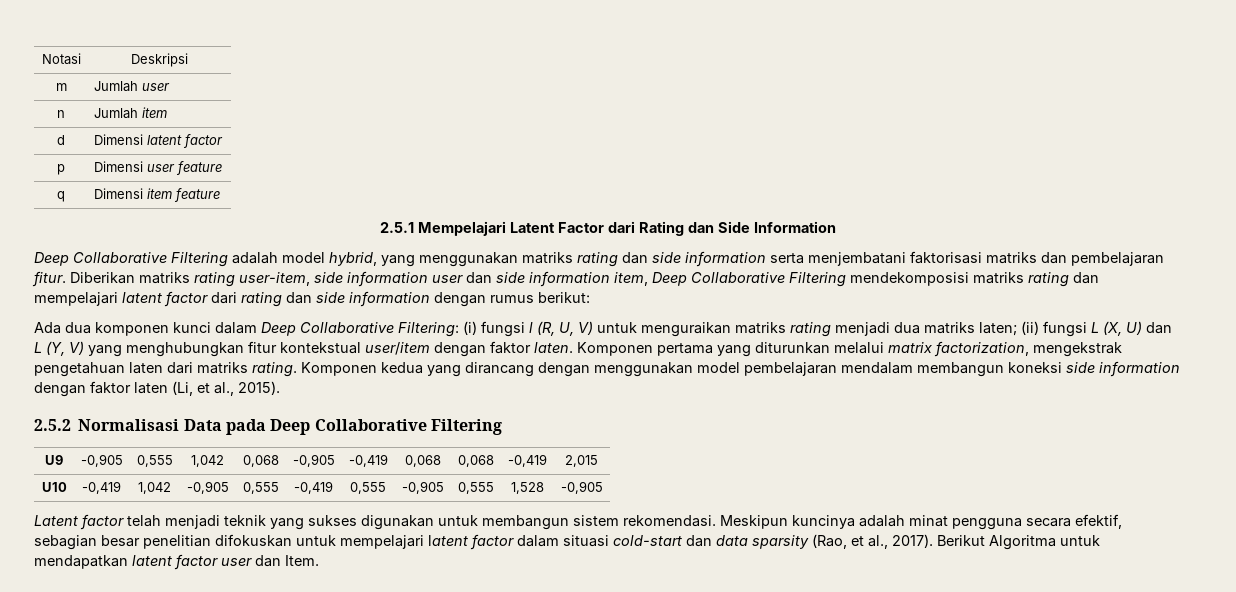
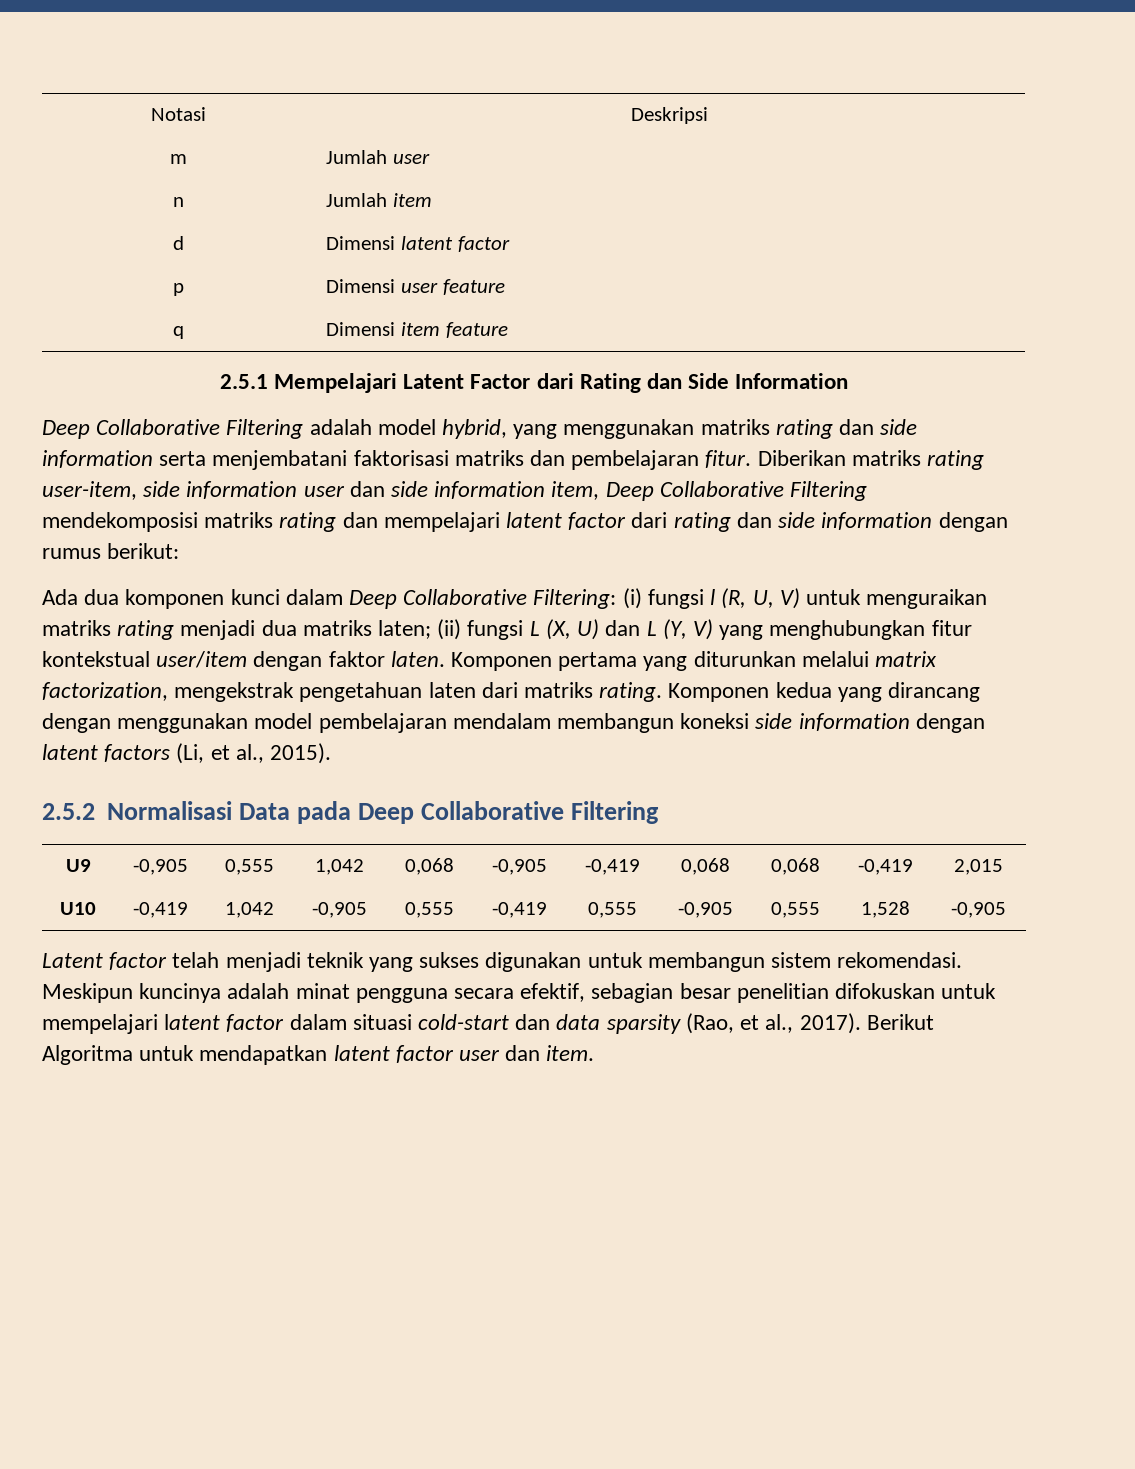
- Komponen kedua yang dirancang dengan menggunakan model pembelajaran mendalam membangun koneksi side information dengan faktor laten (Li, et al., 2015).
+ Komponen kedua yang dirancang dengan menggunakan model pembelajaran mendalam membangun koneksi side information dengan latent factors (Li, et al., 2015).
- Berikut Algoritma untuk mendapatkan latent factor user dan Item.
+ Berikut Algoritma untuk mendapatkan latent factor user dan item.

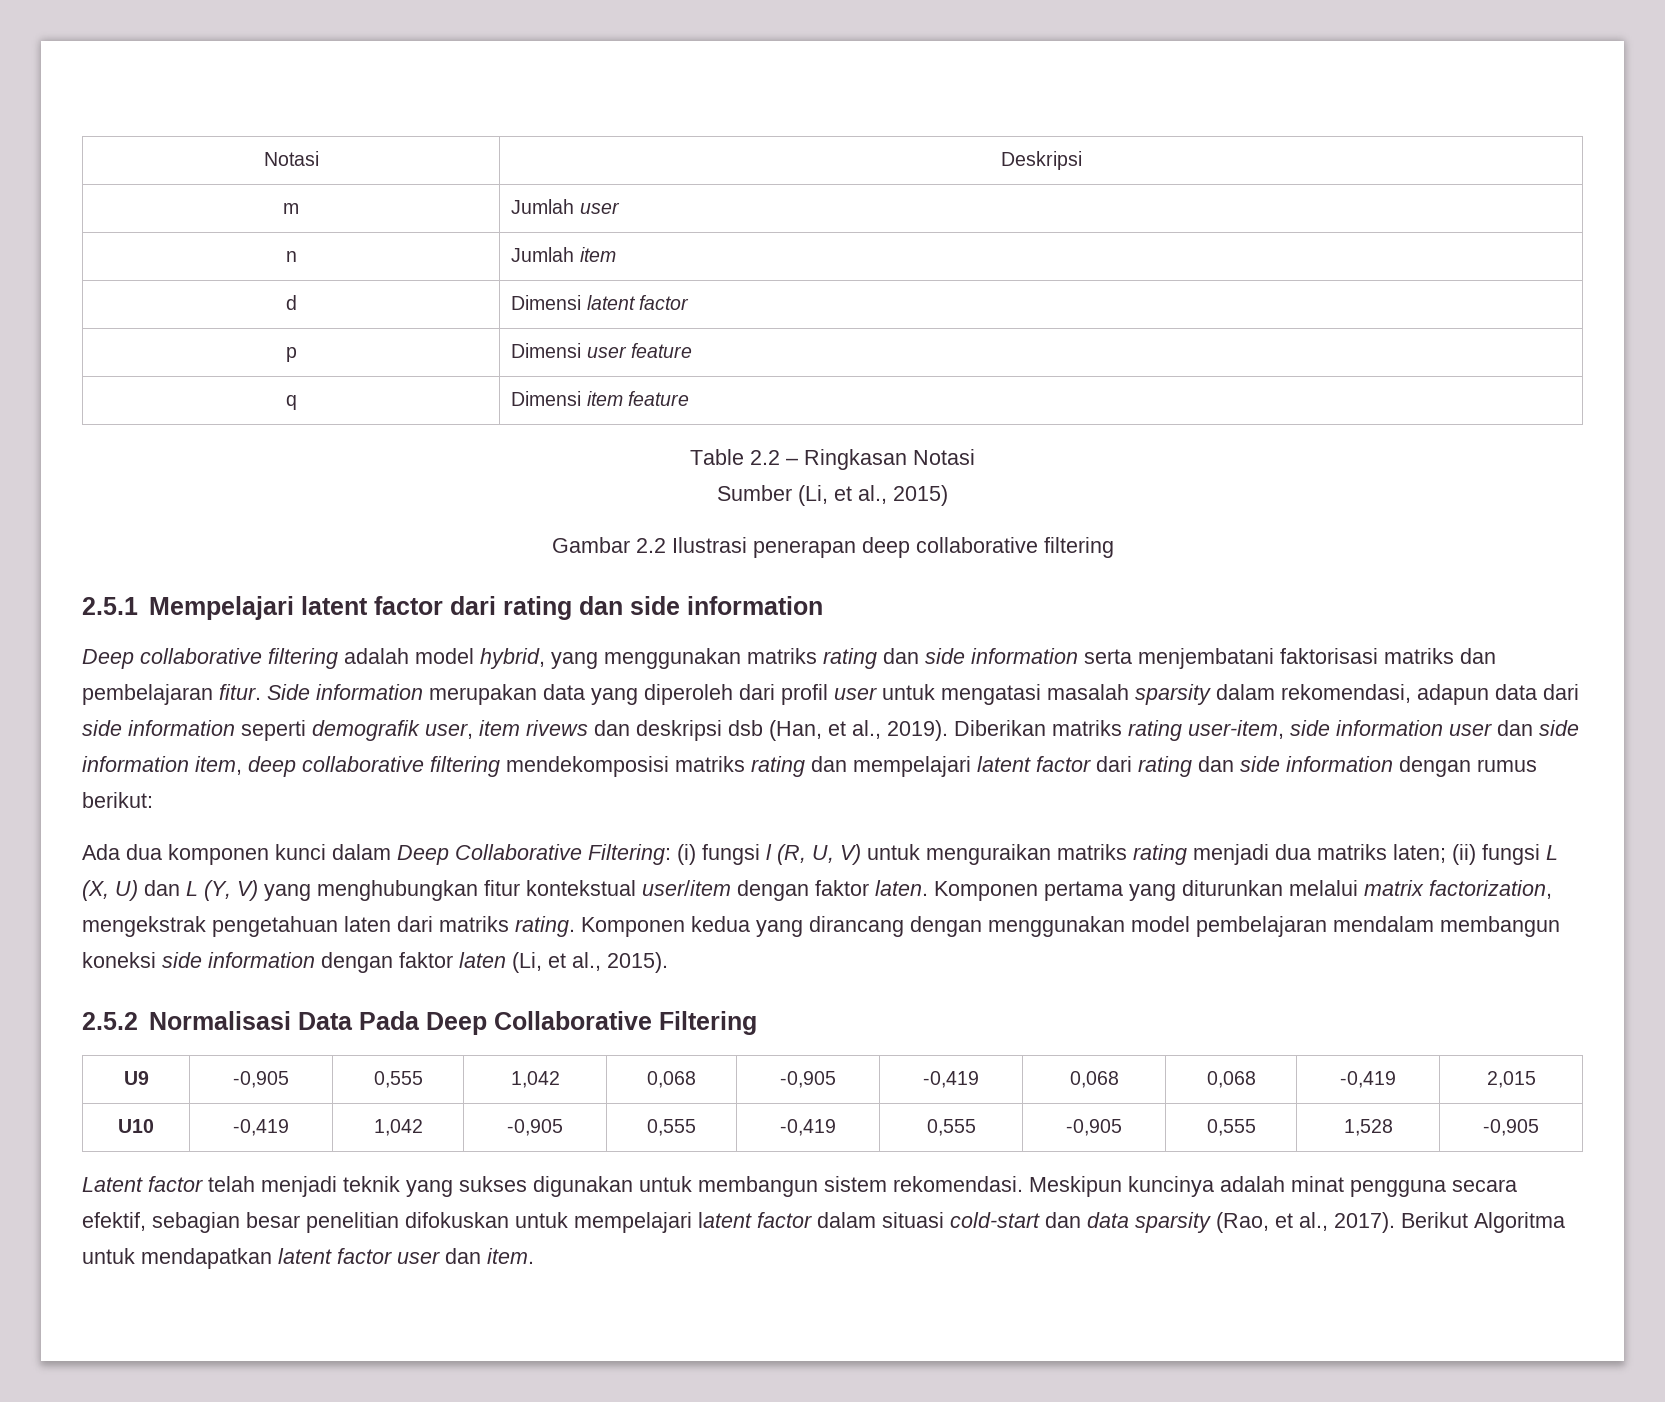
- 2.5.1 Mempelajari Latent Factor dari Rating dan Side Information
- Deep Collaborative Filtering adalah model hybrid, yang menggunakan matriks rating dan side information serta menjembatani faktorisasi matriks dan pembelajaran fitur.
+ Table 2.2 – Ringkasan Notasi
+ Sumber (Li, et al., 2015)
+ Gambar 2.2 Ilustrasi penerapan deep collaborative filtering
+ 2.5.1 Mempelajari latent factor dari rating dan side information
+ Deep collaborative filtering adalah model hybrid, yang menggunakan matriks rating dan side information serta menjembatani faktorisasi matriks dan pembelajaran fitur.
+ Side information merupakan data yang diperoleh dari profil user untuk mengatasi masalah sparsity dalam rekomendasi, adapun data dari side information seperti demografik user, item rivews dan deskripsi dsb (Han, et al., 2019).
- Diberikan matriks rating user-item, side information user dan side information item, Deep Collaborative Filtering mendekomposisi matriks rating dan mempelajari latent factor dari rating dan side information dengan rumus berikut:
+ Diberikan matriks rating user-item, side information user dan side information item, deep collaborative filtering mendekomposisi matriks rating dan mempelajari latent factor dari rating dan side information dengan rumus berikut:
- Komponen kedua yang dirancang dengan menggunakan model pembelajaran mendalam membangun koneksi side information dengan latent factors (Li, et al., 2015).
+ Komponen kedua yang dirancang dengan menggunakan model pembelajaran mendalam membangun koneksi side information dengan faktor laten (Li, et al., 2015).
- 2.5.2 Normalisasi Data pada Deep Collaborative Filtering
+ 2.5.2 Normalisasi Data Pada Deep Collaborative Filtering

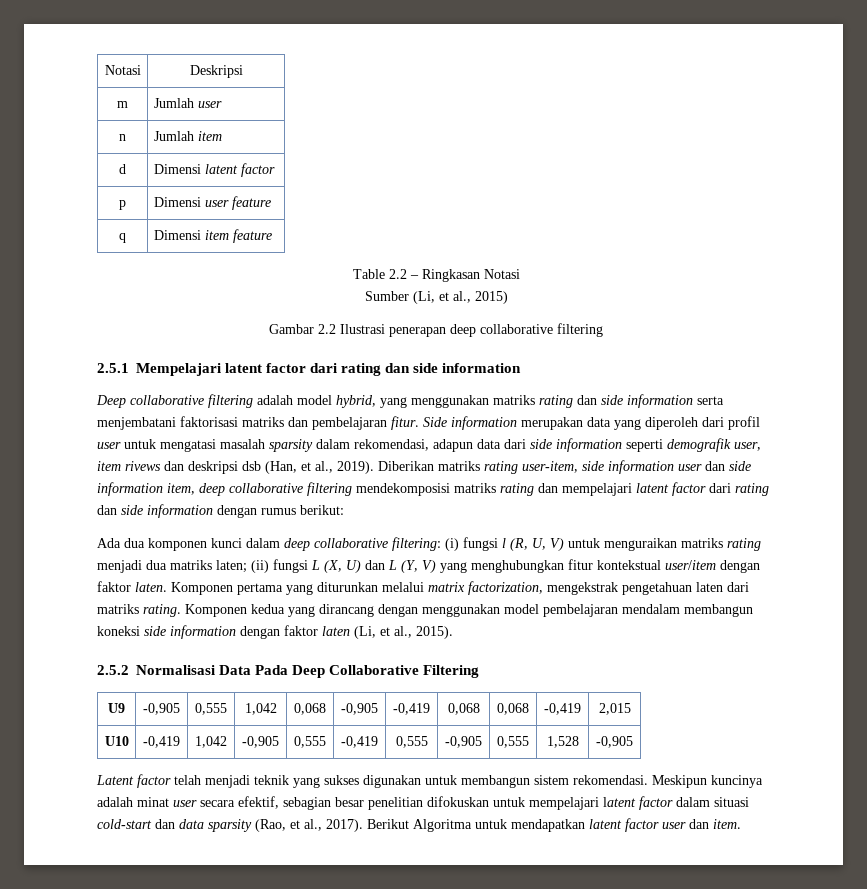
- Ada dua komponen kunci dalam Deep Collaborative Filtering: (i) fungsi l (R, U, V) untuk menguraikan matriks rating menjadi dua matriks laten; (ii) fungsi L (X, U) dan L (Y, V) yang menghubungkan fitur kontekstual user/item dengan faktor laten.
+ Ada dua komponen kunci dalam deep collaborative filtering: (i) fungsi l (R, U, V) untuk menguraikan matriks rating menjadi dua matriks laten; (ii) fungsi L (X, U) dan L (Y, V) yang menghubungkan fitur kontekstual user/item dengan faktor laten.
- Meskipun kuncinya adalah minat pengguna secara efektif, sebagian besar penelitian difokuskan untuk mempelajari latent factor dalam situasi cold-start dan data sparsity (Rao, et al., 2017).
+ Meskipun kuncinya adalah minat user secara efektif, sebagian besar penelitian difokuskan untuk mempelajari latent factor dalam situasi cold-start dan data sparsity (Rao, et al., 2017).

